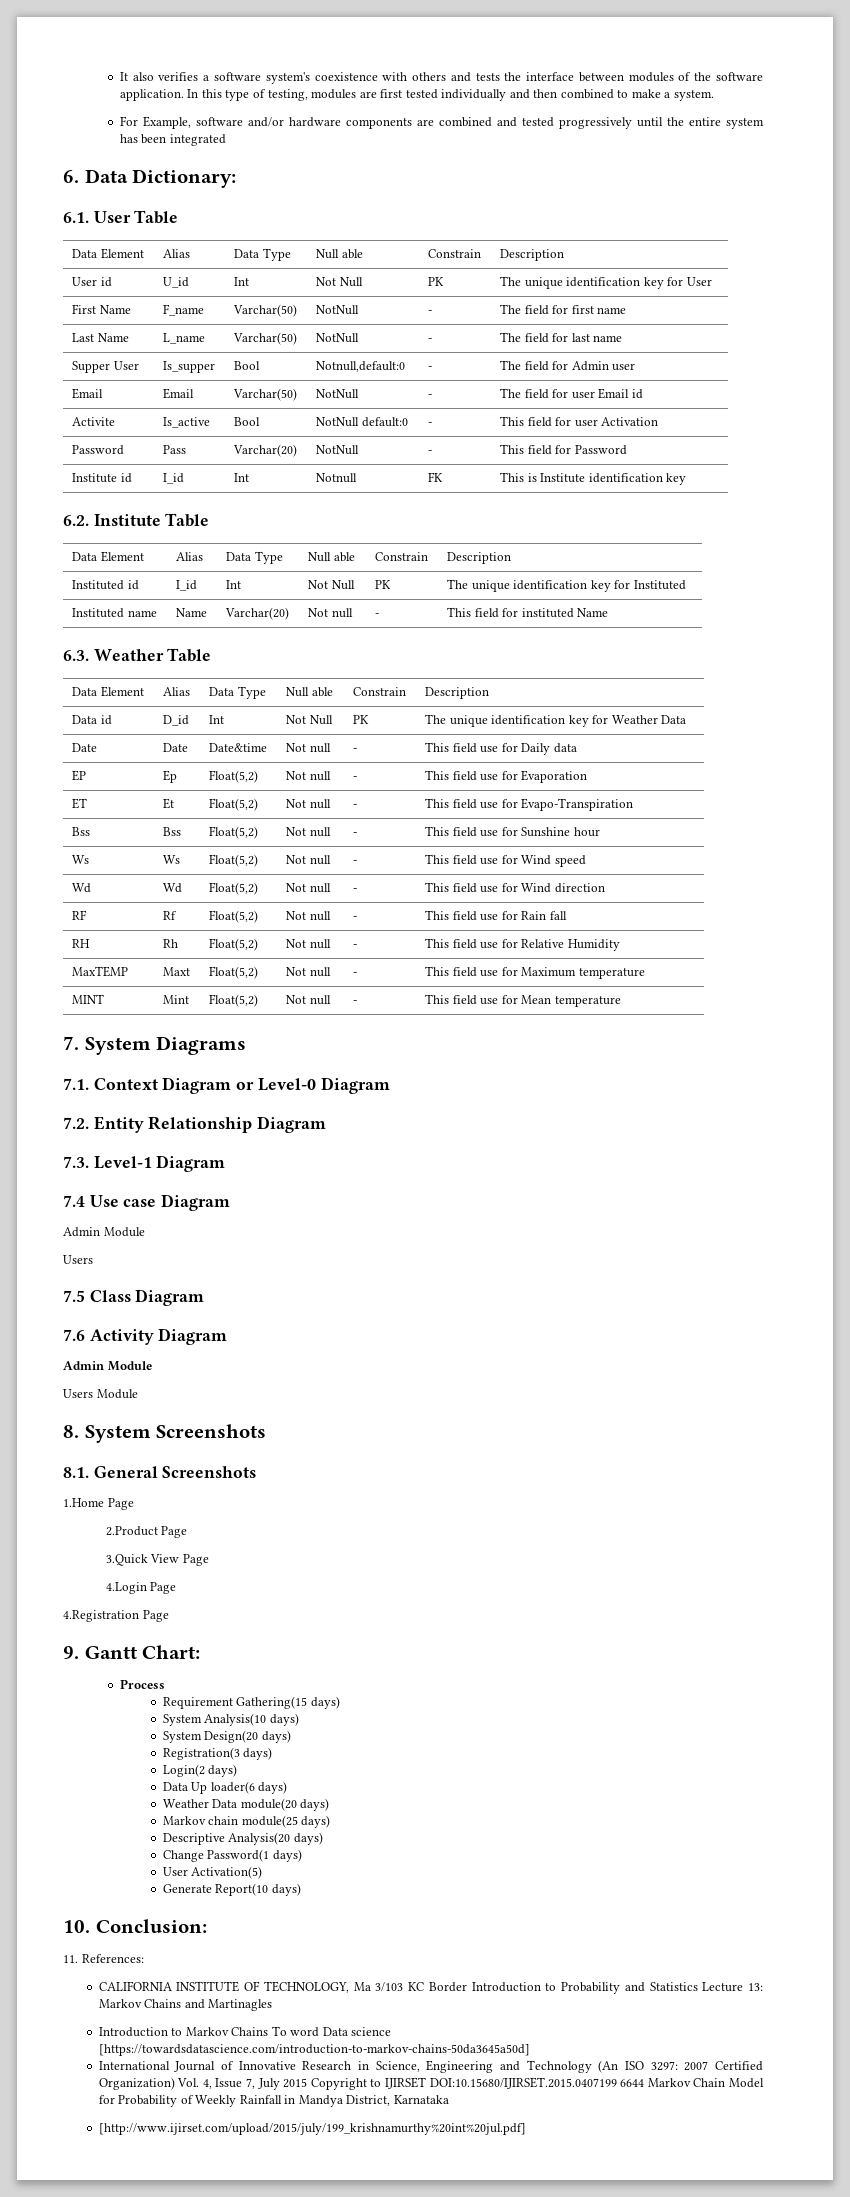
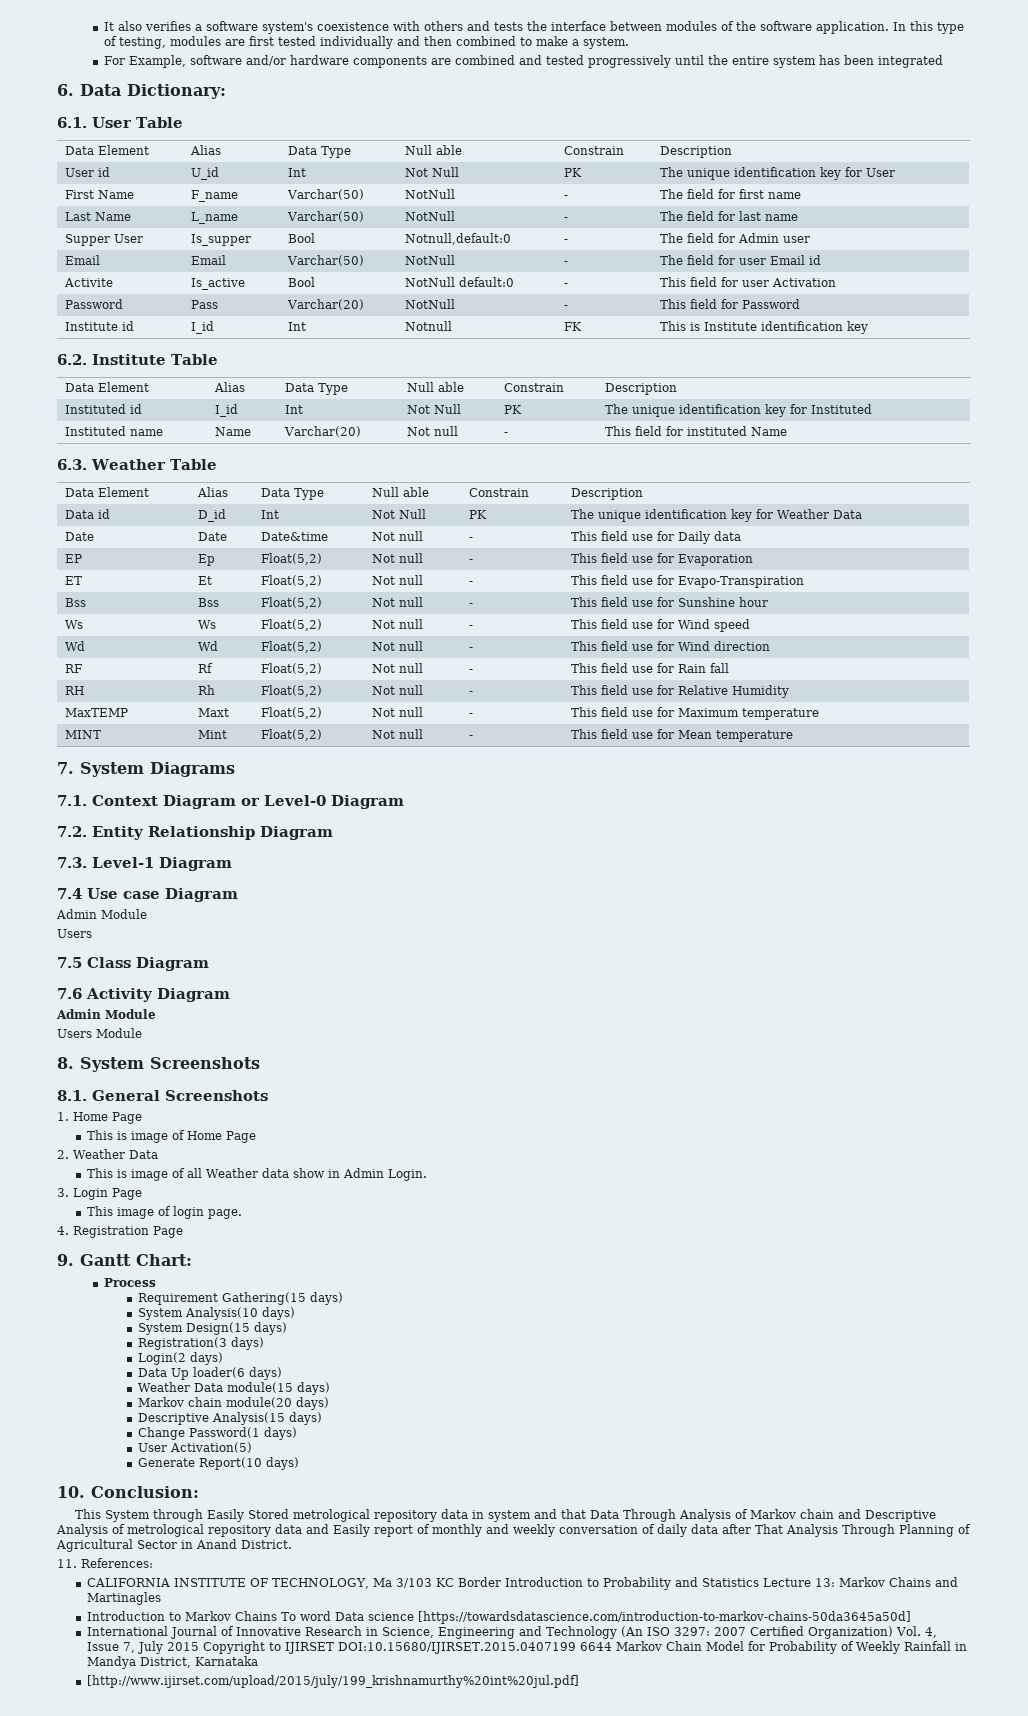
- 1.Home Page
- 2.Product Page
- 3.Quick View Page
- 4.Login Page
- 4.Registration Page
+ 1. Home Page
+ This is image of Home Page
+ 2. Weather Data
+ This is image of all Weather data show in Admin Login.
+ 3. Login Page
+ This image of login page.
+ 4. Registration Page
- System Design(20 days)
+ System Design(15 days)
- Weather Data module(20 days)
+ Weather Data module(15 days)
- Markov chain module(25 days)
+ Markov chain module(20 days)
- Descriptive Analysis(20 days)
+ Descriptive Analysis(15 days)
+ This System through Easily Stored metrological repository data in system and that Data Through Analysis of Markov chain and Descriptive Analysis of metrological repository data and Easily report of monthly and weekly conversation of daily data after That Analysis Through Planning of Agricultural Sector in Anand District.

